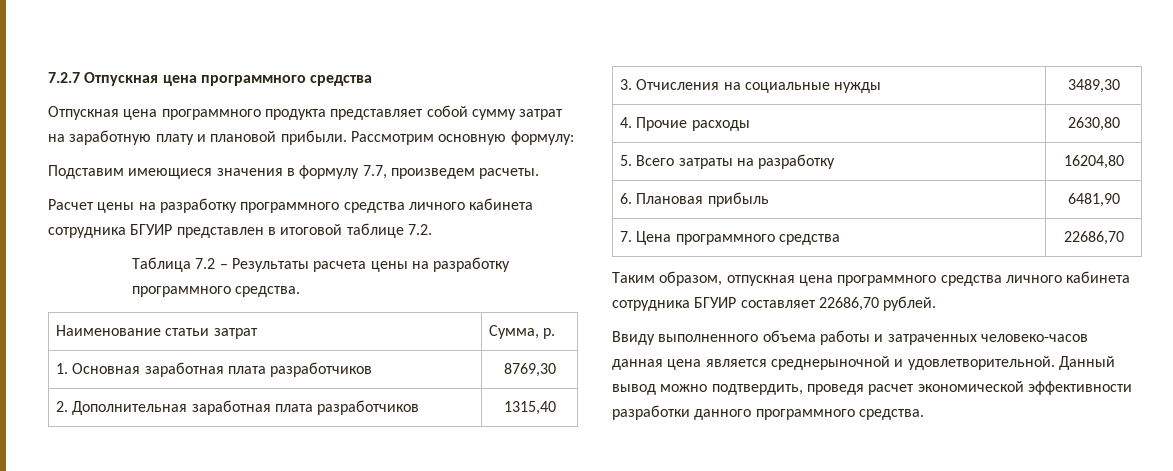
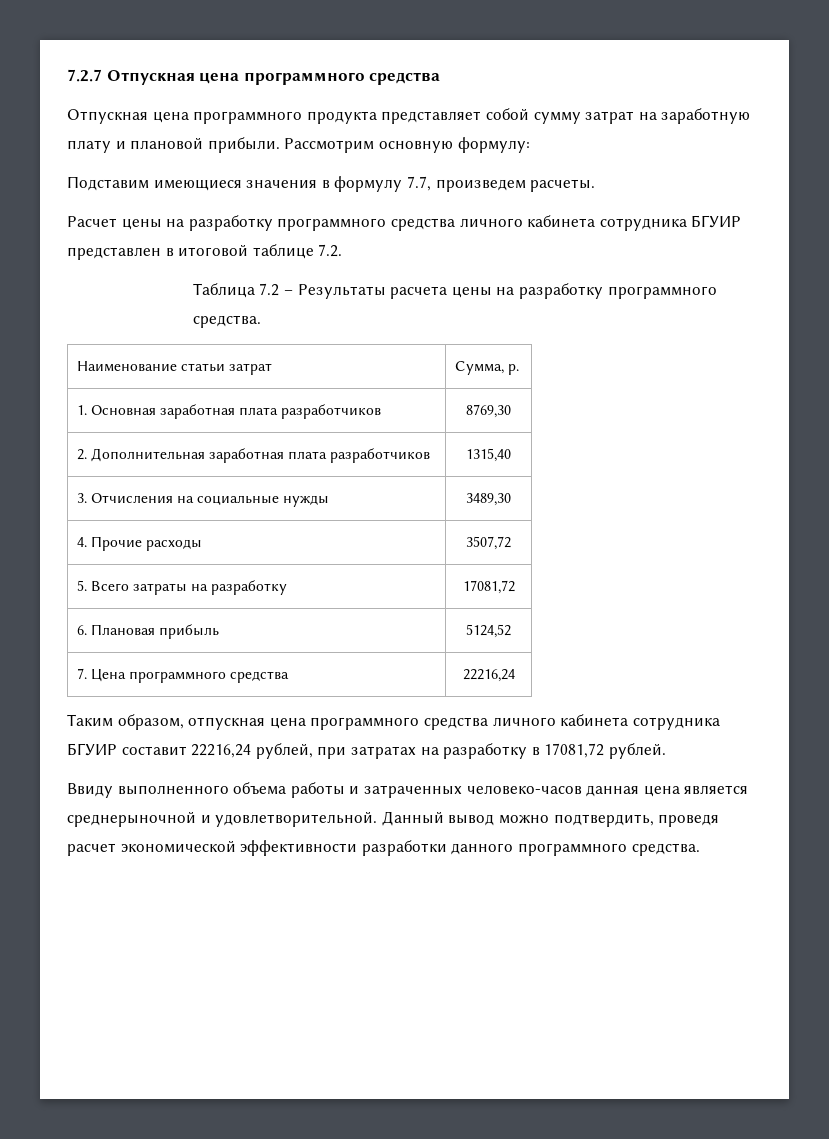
- 4. Прочие расходы | 2630,80
+ 4. Прочие расходы | 3507,72
- 5. Всего затраты на разработку | 16204,80
+ 5. Всего затраты на разработку | 17081,72
- 6. Плановая прибыль | 6481,90
+ 6. Плановая прибыль | 5124,52
- 7. Цена программного средства | 22686,70
+ 7. Цена программного средства | 22216,24
- Таким образом, отпускная цена программного средства личного кабинета сотрудника БГУИР составляет 22686,70 рублей.
+ Таким образом, отпускная цена программного средства личного кабинета сотрудника БГУИР составит 22216,24 рублей, при затратах на разработку в 17081,72 рублей.

